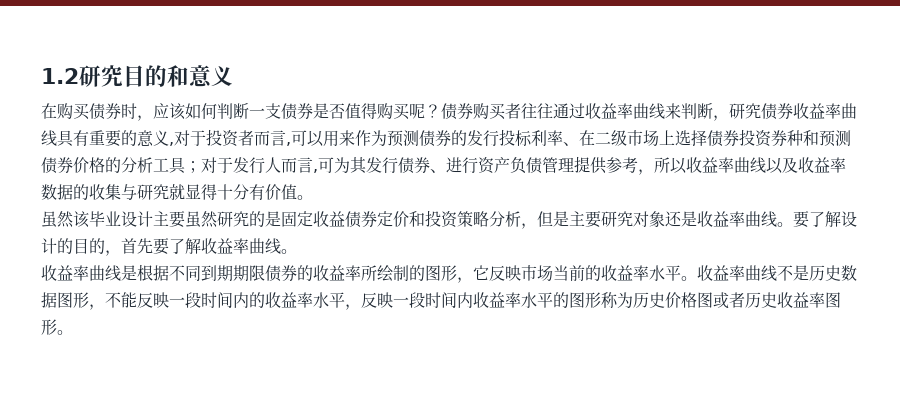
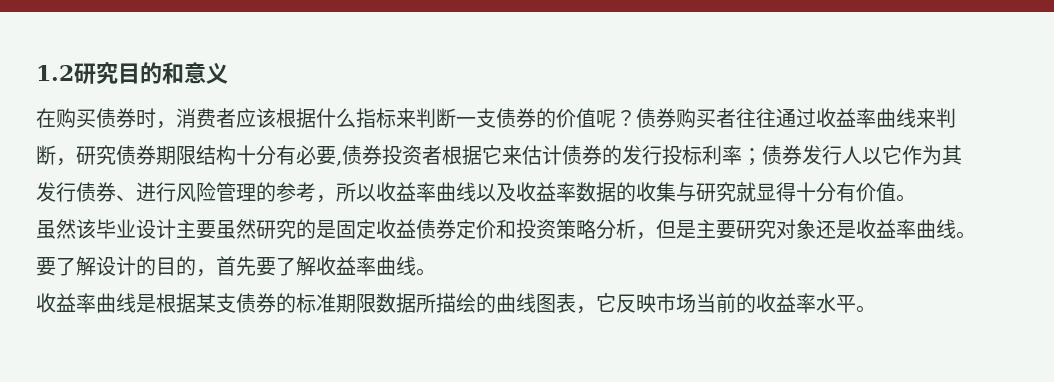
- 在购买债券时，应该如何判断一支债券是否值得购买呢？
+ 在购买债券时，消费者应该根据什么指标来判断一支债券的价值呢？
- 债券购买者往往通过收益率曲线来判断，研究债券收益率曲线具有重要的意义,对于投资者而言,可以用来作为预测债券的发行投标利率、在二级市场上选择债券投资券种和预测债券价格的分析工具；对于发行人而言,可为其发行债券、进行资产负债管理提供参考，所以收益率曲线以及收益率数据的收集与研究就显得十分有价值。
+ 债券购买者往往通过收益率曲线来判断，研究债券期限结构十分有必要,债券投资者根据它来估计债券的发行投标利率；债券发行人以它作为其发行债券、进行风险管理的参考，所以收益率曲线以及收益率数据的收集与研究就显得十分有价值。
- 收益率曲线是根据不同到期期限债券的收益率所绘制的图形，它反映市场当前的收益率水平。收益率曲线不是历史数据图形，不能反映一段时间内的收益率水平，反映一段时间内收益率水平的图形称为历史价格图或者历史收益率图形。
+ 收益率曲线是根据某支债券的标准期限数据所描绘的曲线图表，它反映市场当前的收益率水平。

